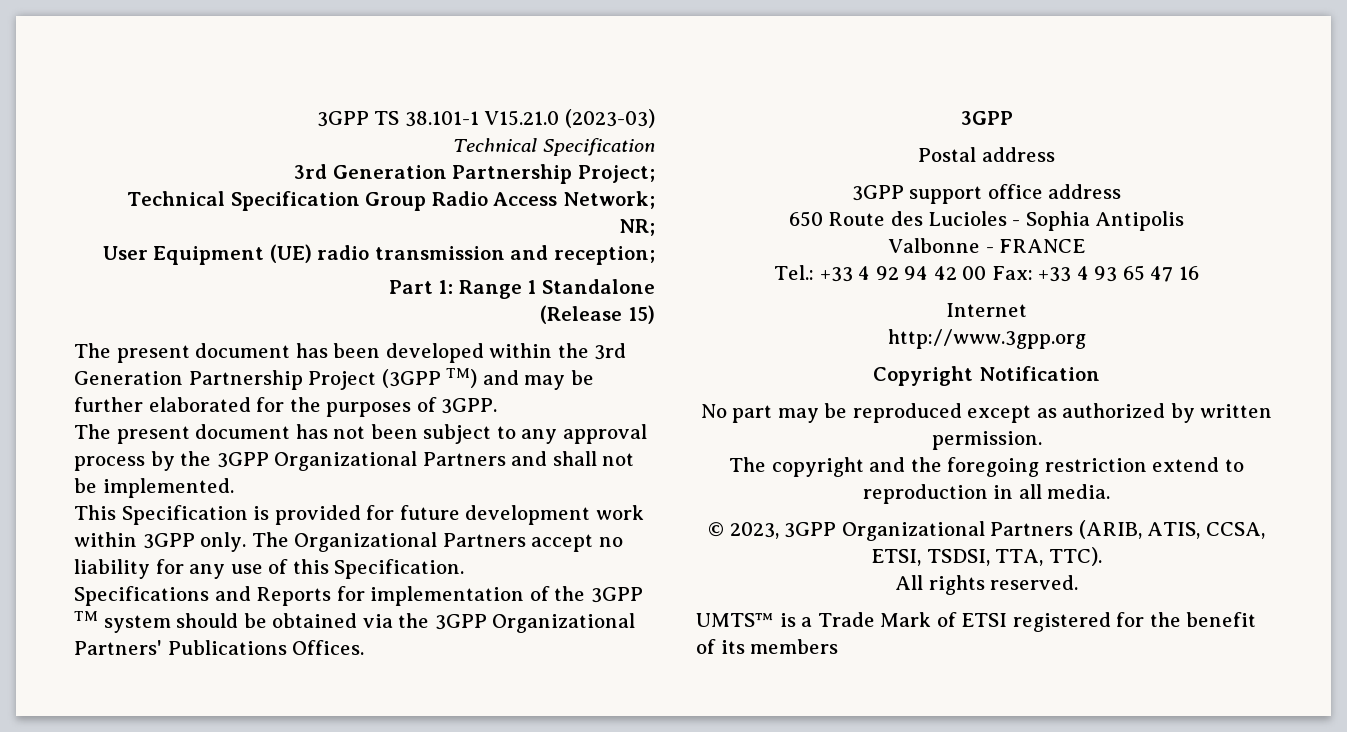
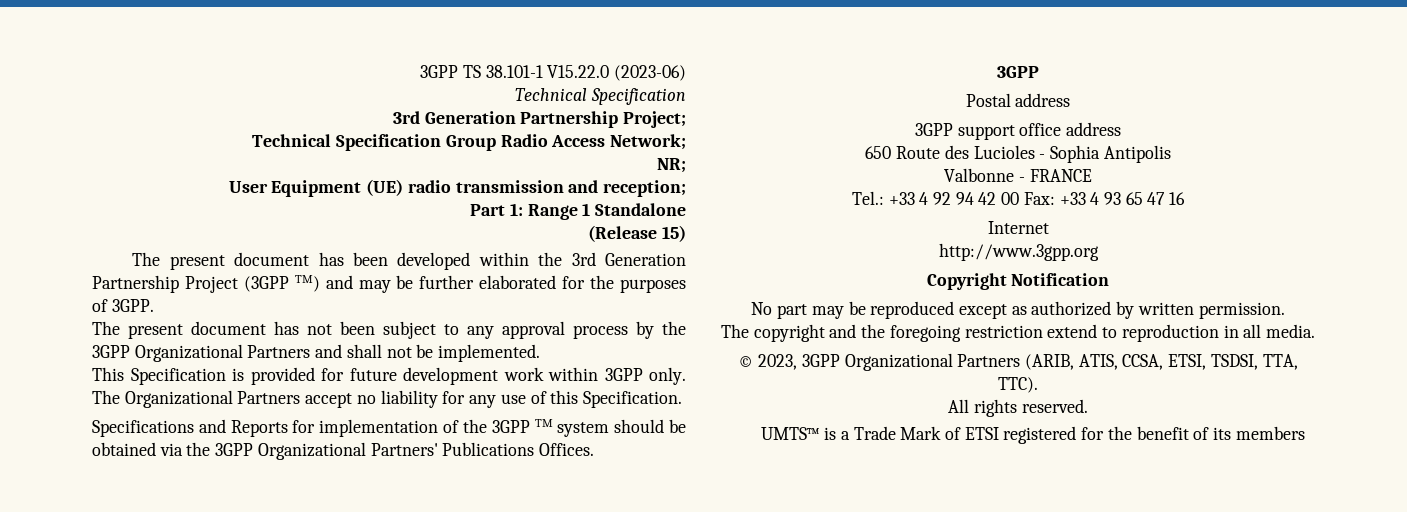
- 3GPP TS 38.101-1 V15.21.0 (2023-03)
+ 3GPP TS 38.101-1 V15.22.0 (2023-06)

